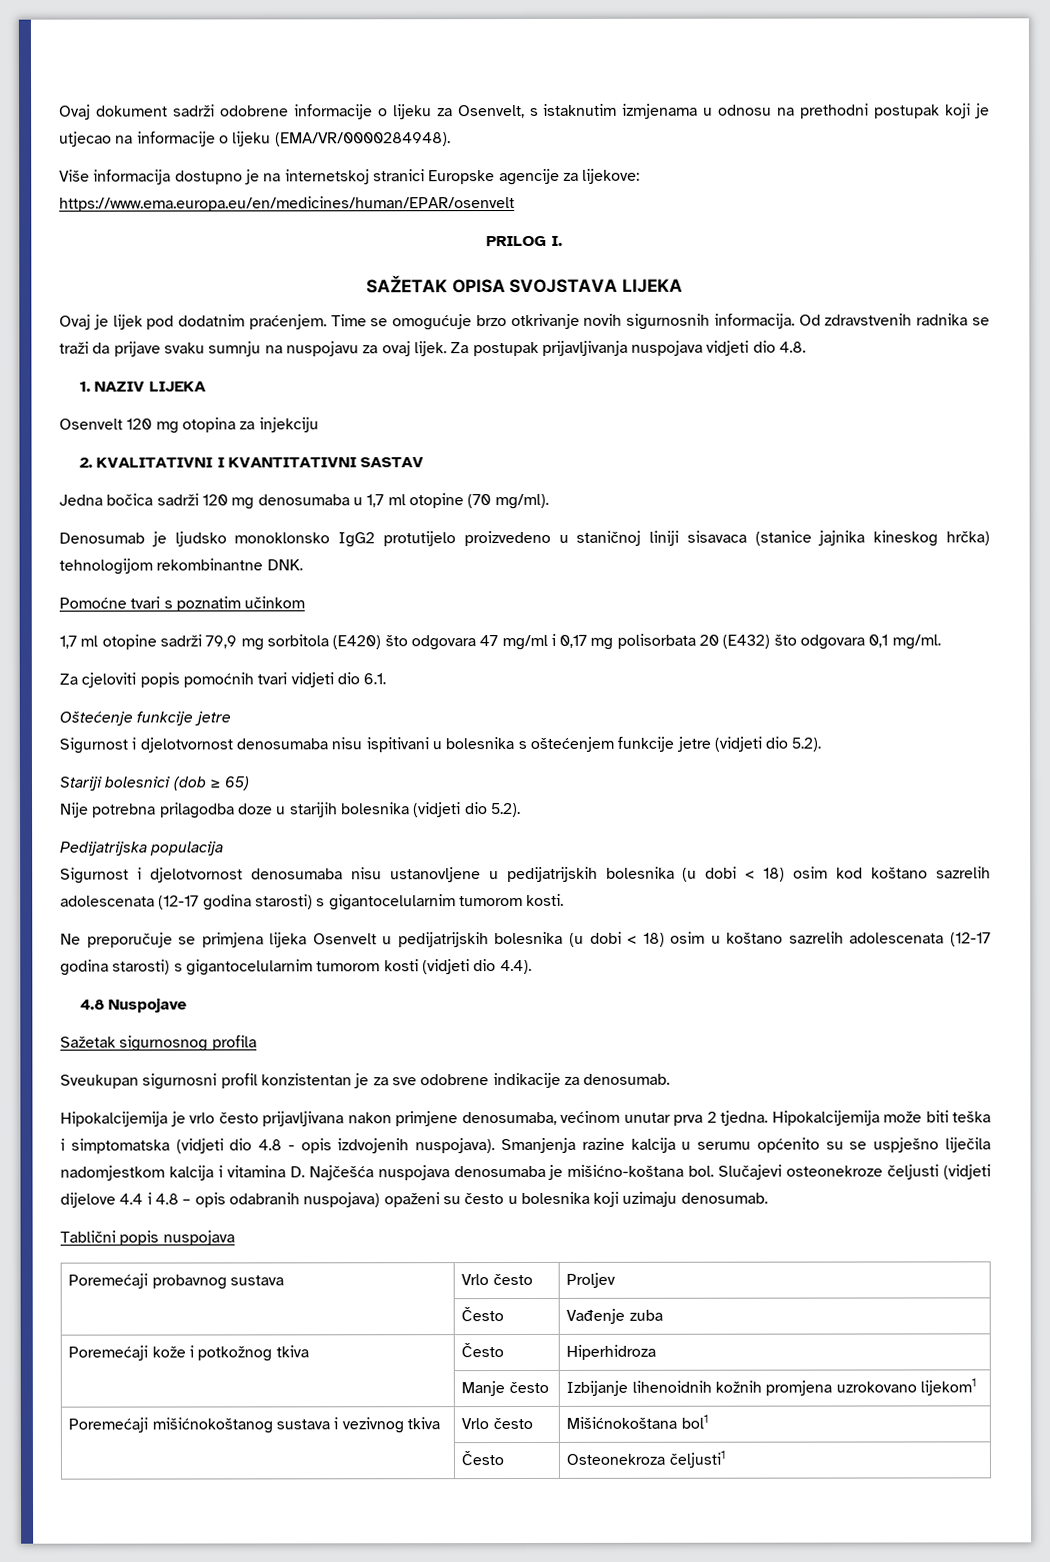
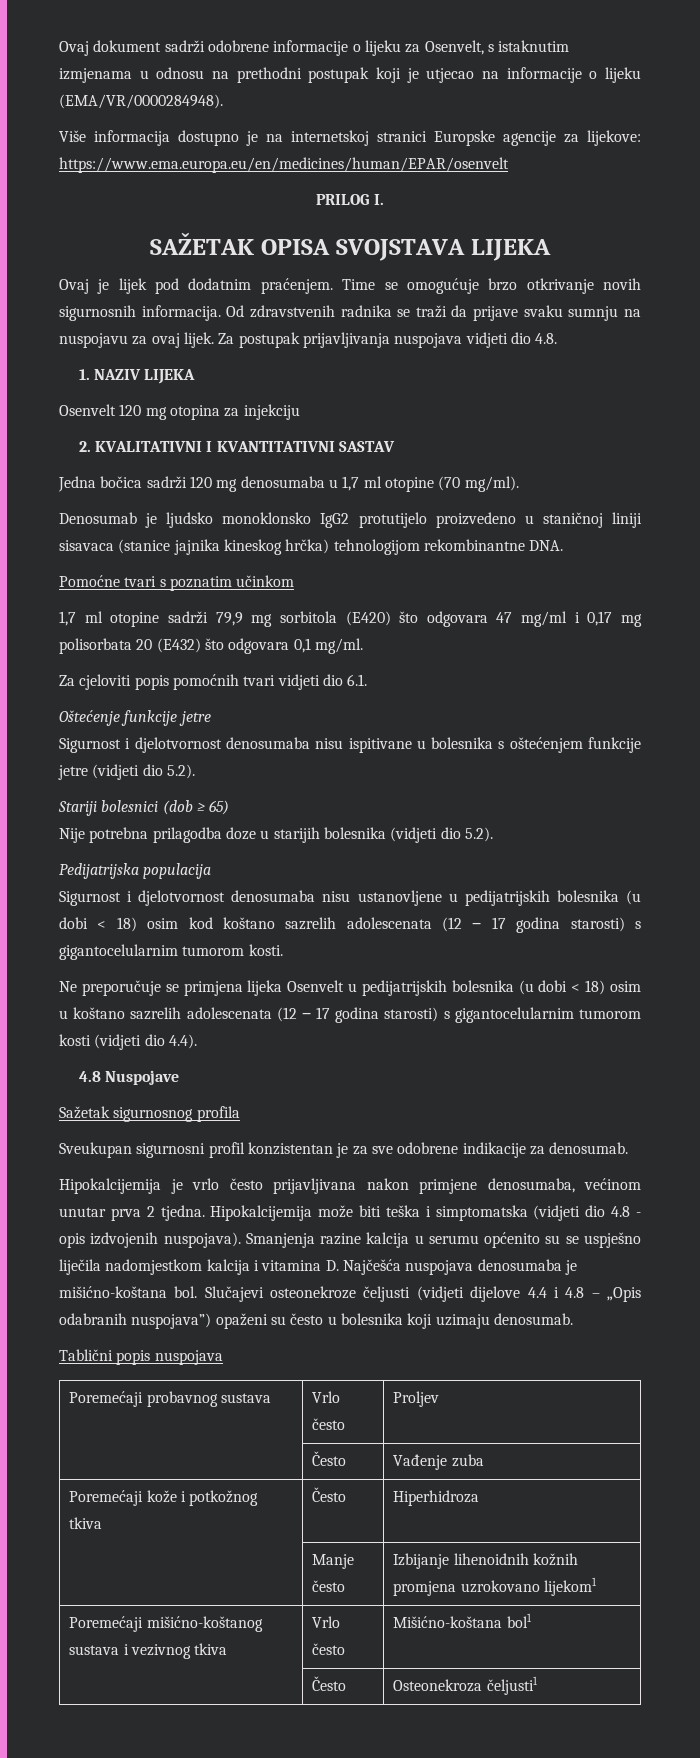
- Denosumab je ljudsko monoklonsko IgG2 protutijelo proizvedeno u staničnoj liniji sisavaca (stanice jajnika kineskog hrčka) tehnologijom rekombinantne DNK.
+ Denosumab je ljudsko monoklonsko IgG2 protutijelo proizvedeno u staničnoj liniji sisavaca (stanice jajnika kineskog hrčka) tehnologijom rekombinantne DNA.
- Sigurnost i djelotvornost denosumaba nisu ispitivani u bolesnika s oštećenjem funkcije jetre (vidjeti dio 5.2).
+ Sigurnost i djelotvornost denosumaba nisu ispitivane u bolesnika s oštećenjem funkcije jetre (vidjeti dio 5.2).
- Sigurnost i djelotvornost denosumaba nisu ustanovljene u pedijatrijskih bolesnika (u dobi < 18) osim kod koštano sazrelih adolescenata (12-17 godina starosti) s gigantocelularnim tumorom kosti.
+ Sigurnost i djelotvornost denosumaba nisu ustanovljene u pedijatrijskih bolesnika (u dobi < 18) osim kod koštano sazrelih adolescenata (12 ‒ 17 godina starosti) s gigantocelularnim tumorom kosti.
- Ne preporučuje se primjena lijeka Osenvelt u pedijatrijskih bolesnika (u dobi < 18) osim u koštano sazrelih adolescenata (12-17 godina starosti) s gigantocelularnim tumorom kosti (vidjeti dio 4.4).
+ Ne preporučuje se primjena lijeka Osenvelt u pedijatrijskih bolesnika (u dobi < 18) osim u koštano sazrelih adolescenata (12 ‒ 17 godina starosti) s gigantocelularnim tumorom kosti (vidjeti dio 4.4).
- Slučajevi osteonekroze čeljusti (vidjeti dijelove 4.4 i 4.8 – opis odabranih nuspojava) opaženi su često u bolesnika koji uzimaju denosumab.
+ Slučajevi osteonekroze čeljusti (vidjeti dijelove 4.4 i 4.8 – „Opis odabranih nuspojava”) opaženi su često u bolesnika koji uzimaju denosumab.
- Poremećaji mišićnokoštanog sustava i vezivnog tkiva | Vrlo često | Mišićnokoštana bol1
+ Poremećaji mišićno-koštanog sustava i vezivnog tkiva | Vrlo često | Mišićno-koštana bol1

